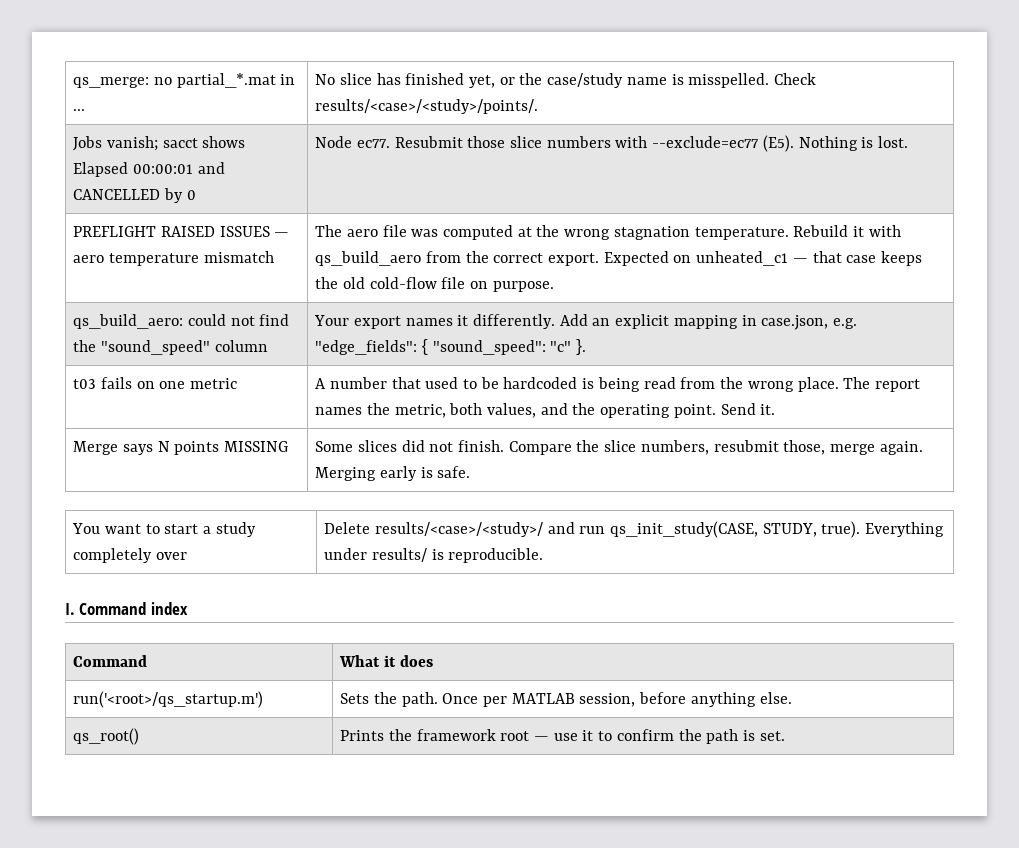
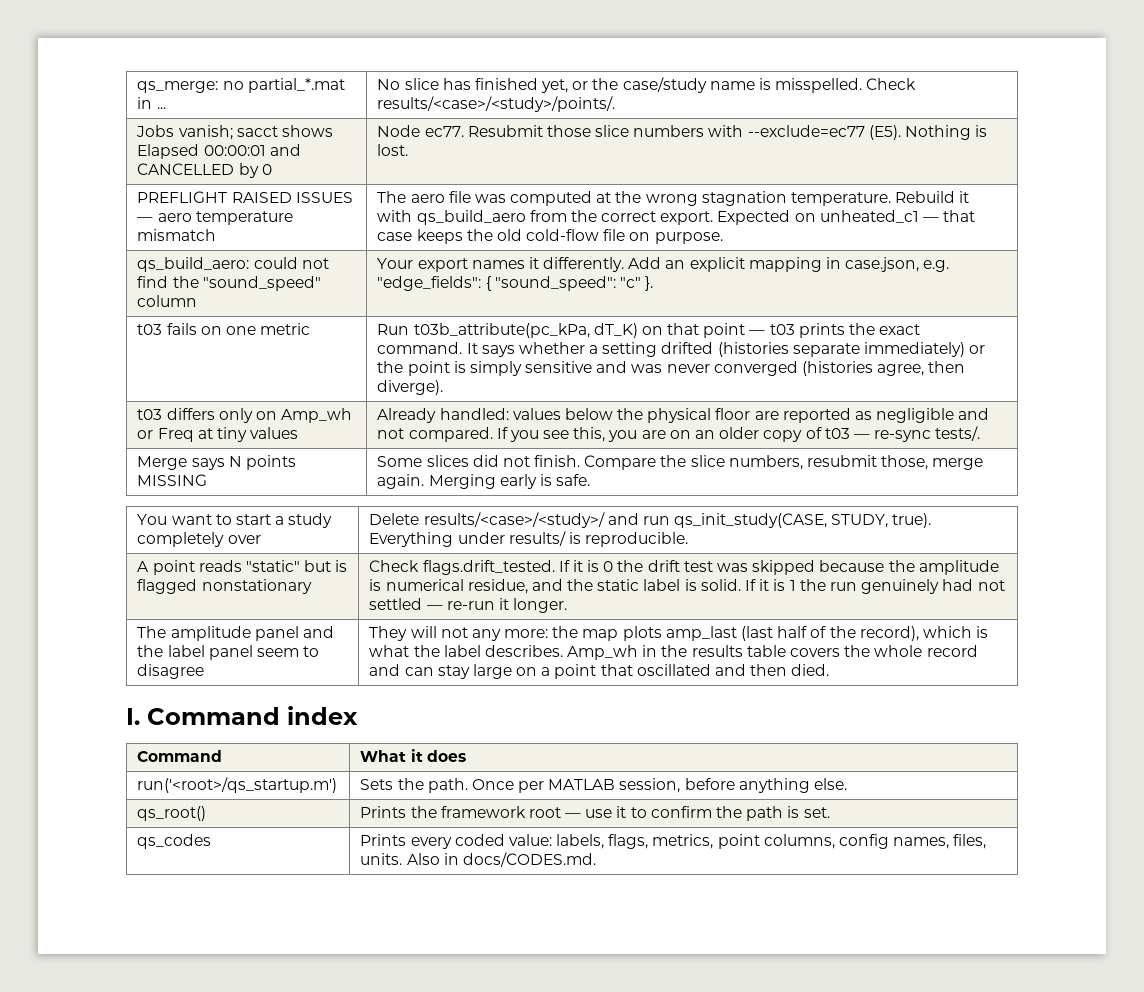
- t03 fails on one metric | A number that used to be hardcoded is being read from the wrong place. The report names the metric, both values, and the operating point. Send it.
+ t03 fails on one metric | Run t03b_attribute(pc_kPa, dT_K) on that point — t03 prints the exact command. It says whether a setting drifted (histories separate immediately) or the point is simply sensitive and was never converged (histories agree, then diverge).
+ t03 differs only on Amp_wh or Freq at tiny values | Already handled: values below the physical floor are reported as negligible and not compared. If you see this, you are on an older copy of t03 — re-sync tests/.
+ A point reads "static" but is flagged nonstationary | Check flags.drift_tested. If it is 0 the drift test was skipped because the amplitude is numerical residue, and the static label is solid. If it is 1 the run genuinely had not settled — re-run it longer.
+ The amplitude panel and the label panel seem to disagree | They will not any more: the map plots amp_last (last half of the record), which is what the label describes. Amp_wh in the results table covers the whole record and can stay large on a point that oscillated and then died.
+ qs_codes | Prints every coded value: labels, flags, metrics, point columns, config names, files, units. Also in docs/CODES.md.

